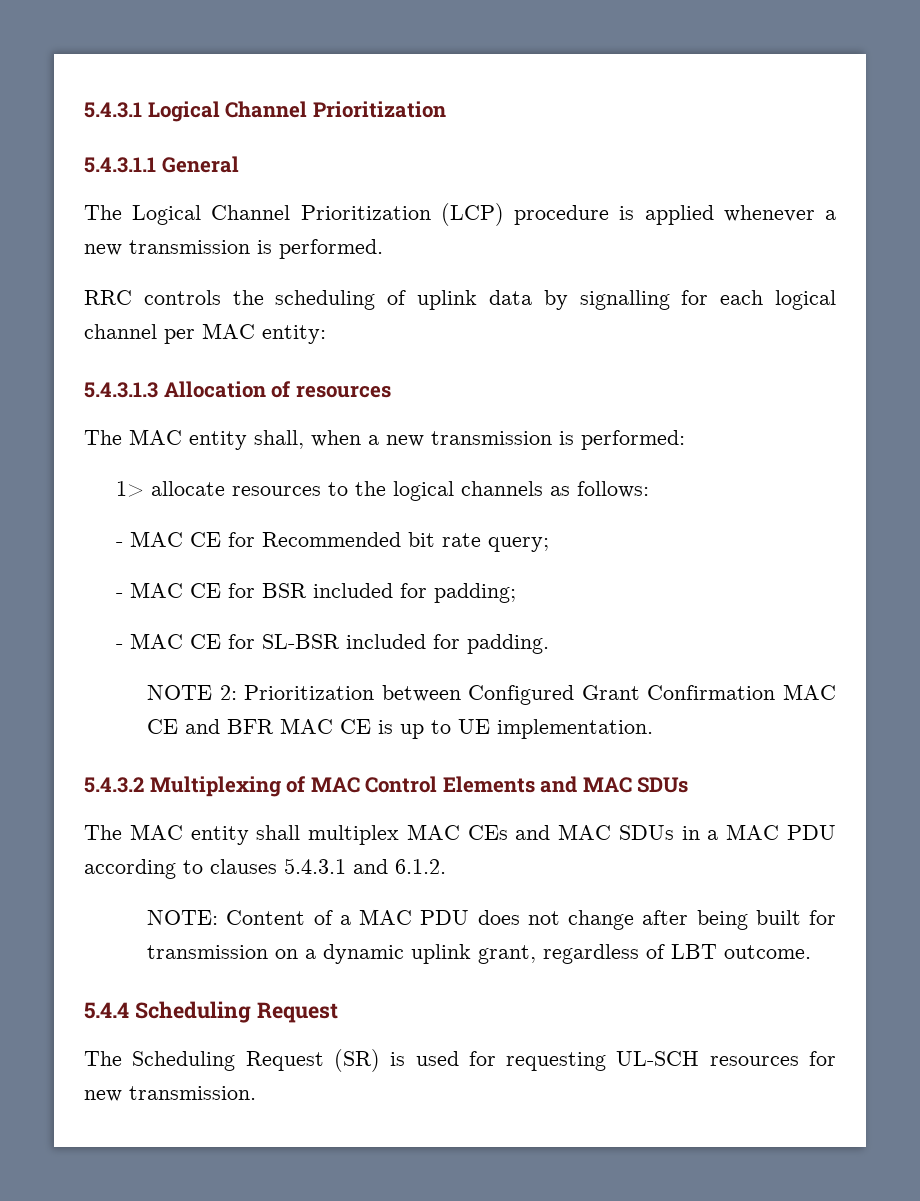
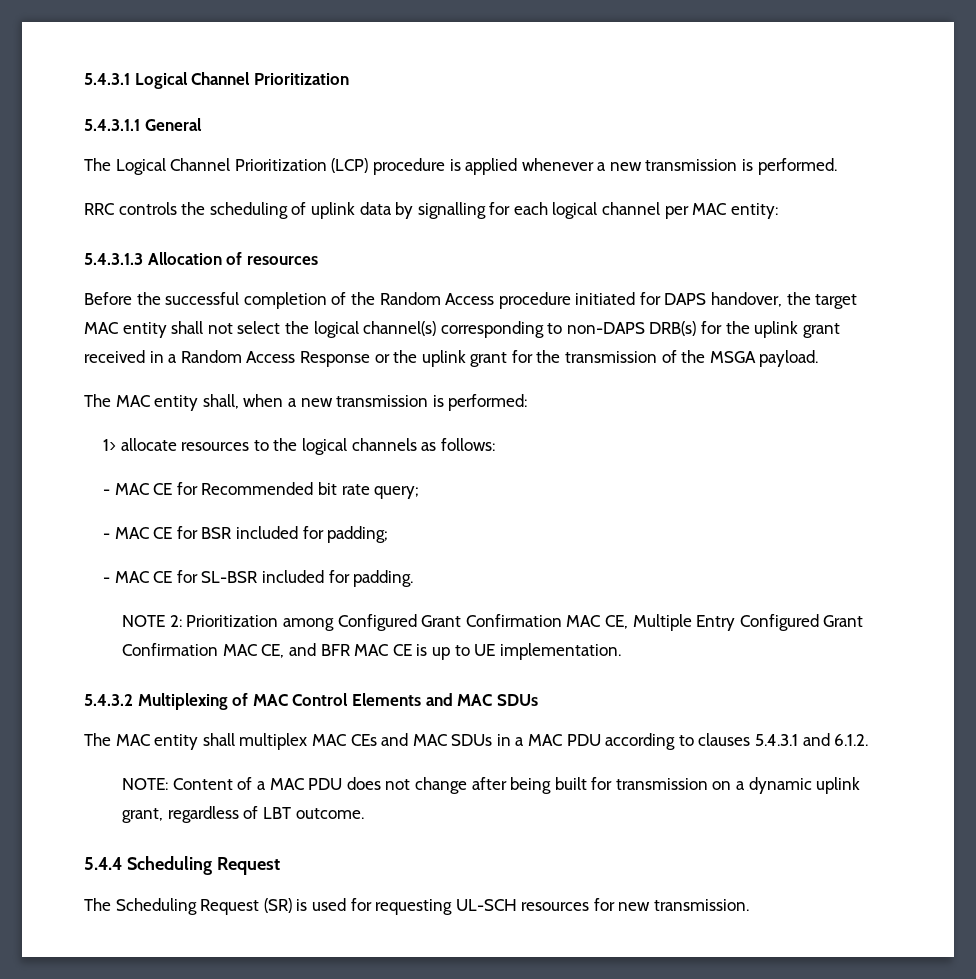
+ Before the successful completion of the Random Access procedure initiated for DAPS handover, the target MAC entity shall not select the logical channel(s) corresponding to non-DAPS DRB(s) for the uplink grant received in a Random Access Response or the uplink grant for the transmission of the MSGA payload.
- NOTE 2: Prioritization between Configured Grant Confirmation MAC CE and BFR MAC CE is up to UE implementation.
+ NOTE 2: Prioritization among Configured Grant Confirmation MAC CE, Multiple Entry Configured Grant Confirmation MAC CE, and BFR MAC CE is up to UE implementation.

